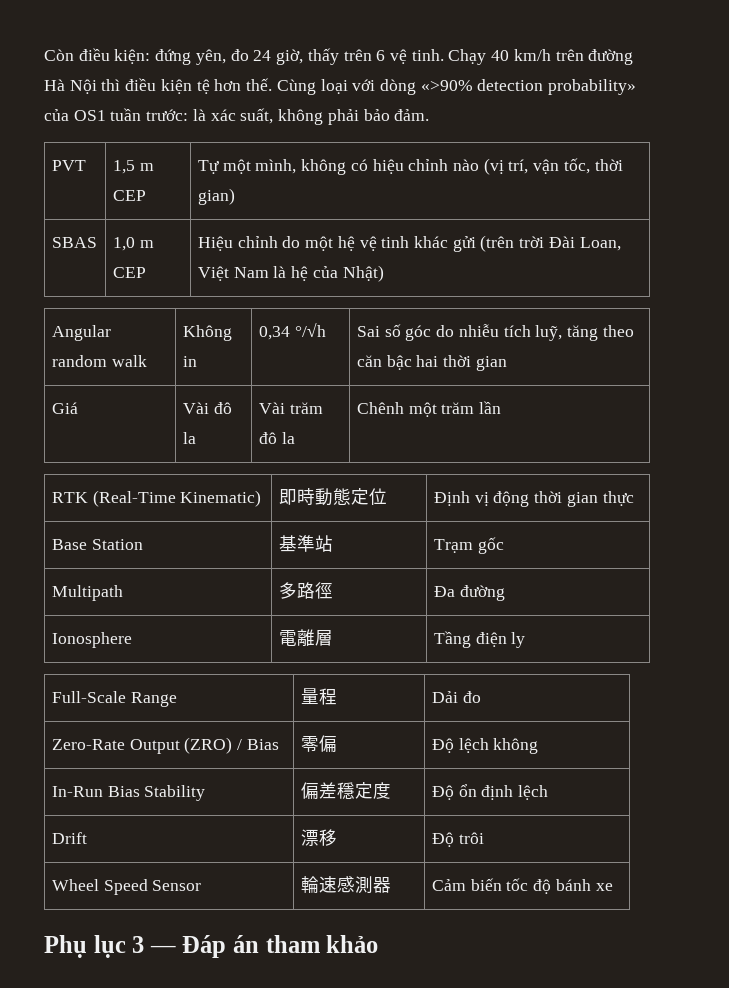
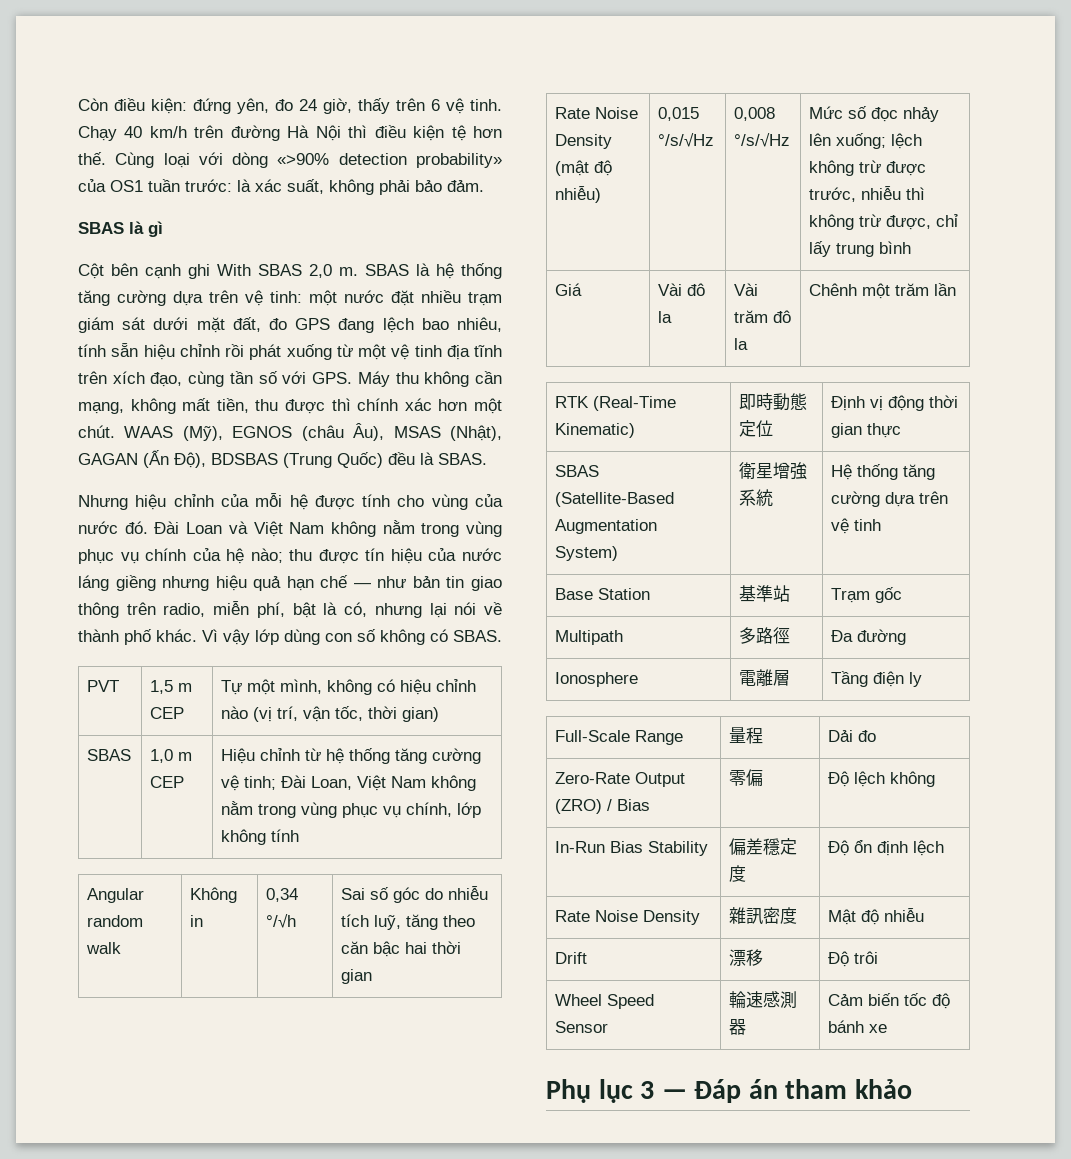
+ SBAS là gì
+ Cột bên cạnh ghi With SBAS 2,0 m. SBAS là hệ thống tăng cường dựa trên vệ tinh: một nước đặt nhiều trạm giám sát dưới mặt đất, đo GPS đang lệch bao nhiêu, tính sẵn hiệu chỉnh rồi phát xuống từ một vệ tinh địa tĩnh trên xích đạo, cùng tần số với GPS. Máy thu không cần mạng, không mất tiền, thu được thì chính xác hơn một chút. WAAS (Mỹ), EGNOS (châu Âu), MSAS (Nhật), GAGAN (Ấn Độ), BDSBAS (Trung Quốc) đều là SBAS.
+ Nhưng hiệu chỉnh của mỗi hệ được tính cho vùng của nước đó. Đài Loan và Việt Nam không nằm trong vùng phục vụ chính của hệ nào; thu được tín hiệu của nước láng giềng nhưng hiệu quả hạn chế — như bản tin giao thông trên radio, miễn phí, bật là có, nhưng lại nói về thành phố khác. Vì vậy lớp dùng con số không có SBAS.
- SBAS | 1,0 m CEP | Hiệu chỉnh do một hệ vệ tinh khác gửi (trên trời Đài Loan, Việt Nam là hệ của Nhật)
+ SBAS | 1,0 m CEP | Hiệu chỉnh từ hệ thống tăng cường vệ tinh; Đài Loan, Việt Nam không nằm trong vùng phục vụ chính, lớp không tính
+ Rate Noise Density (mật độ nhiễu) | 0,015 °/s/√Hz | 0,008 °/s/√Hz | Mức số đọc nhảy lên xuống; lệch không trừ được trước, nhiễu thì không trừ được, chỉ lấy trung bình
+ SBAS (Satellite-Based Augmentation System) | 衛星增強系統 | Hệ thống tăng cường dựa trên vệ tinh
+ Rate Noise Density | 雜訊密度 | Mật độ nhiễu

